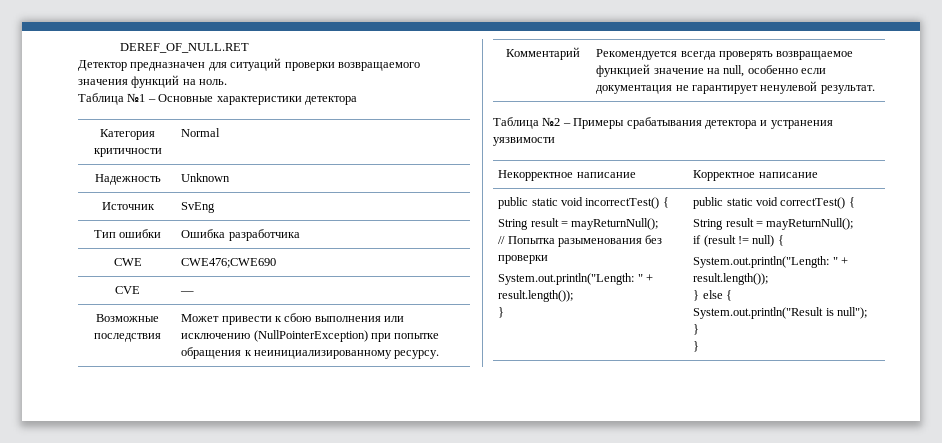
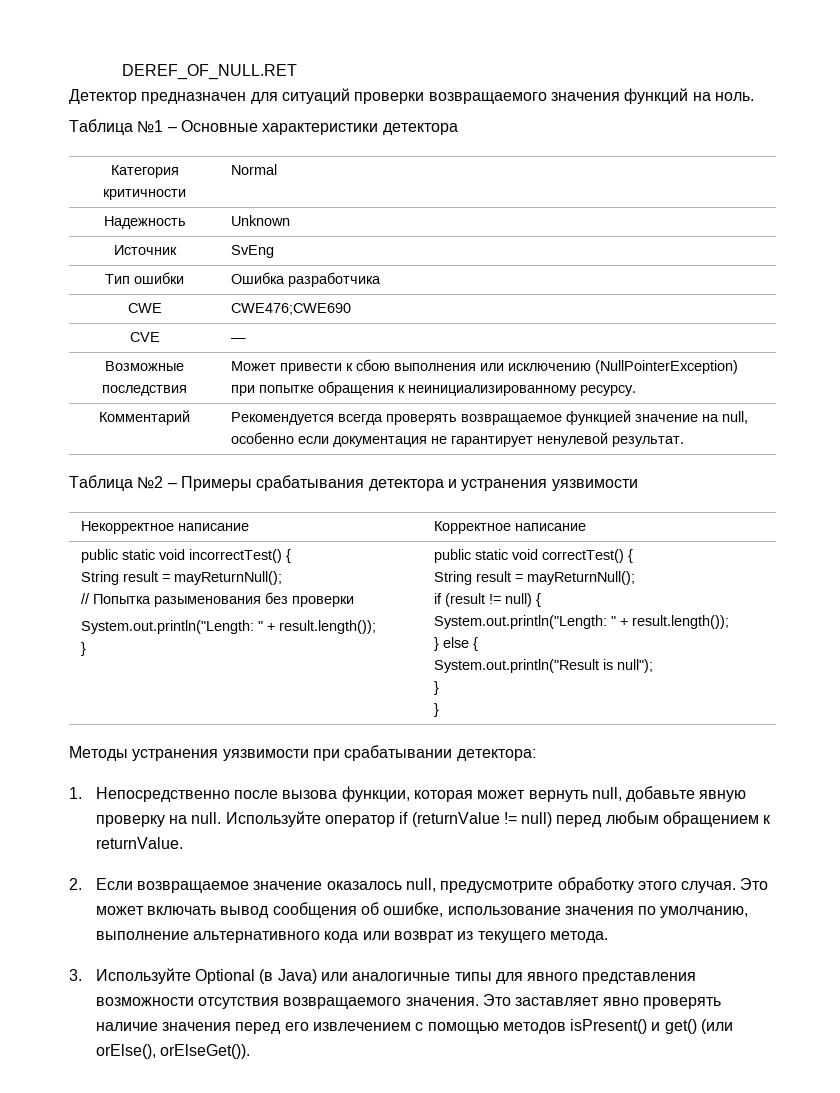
+ Методы устранения уязвимости при срабатывании детектора:
+ 1. Непосредственно после вызова функции, которая может вернуть null, добавьте явную проверку на null. Используйте оператор if (returnValue != null) перед любым обращением к returnValue.
+ 2. Если возвращаемое значение оказалось null, предусмотрите обработку этого случая. Это может включать вывод сообщения об ошибке, использование значения по умолчанию, выполнение альтернативного кода или возврат из текущего метода.
+ 3. Используйте Optional (в Java) или аналогичные типы для явного представления возможности отсутствия возвращаемого значения. Это заставляет явно проверять наличие значения перед его извлечением с помощью методов isPresent() и get() (или orElse(), orElseGet()).

